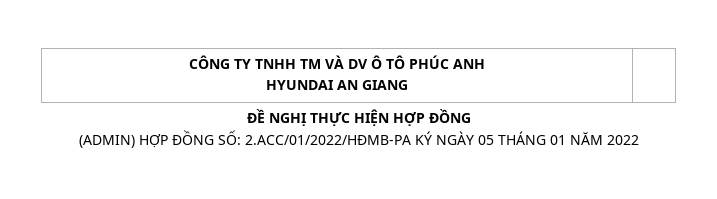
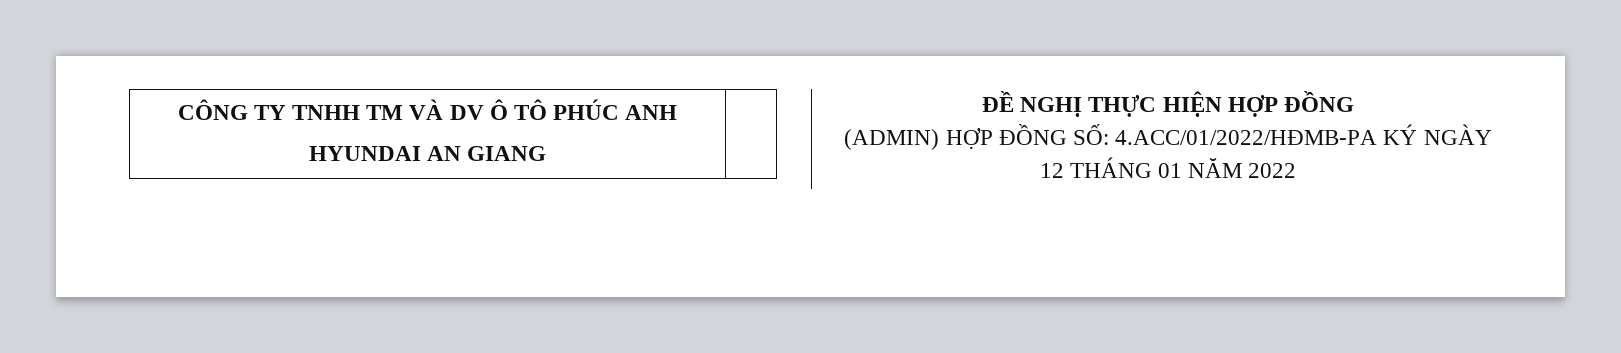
- (ADMIN) HỢP ĐỒNG SỐ: 2.ACC/01/2022/HĐMB-PA KÝ NGÀY 05 THÁNG 01 NĂM 2022
+ (ADMIN) HỢP ĐỒNG SỐ: 4.ACC/01/2022/HĐMB-PA KÝ NGÀY 12 THÁNG 01 NĂM 2022

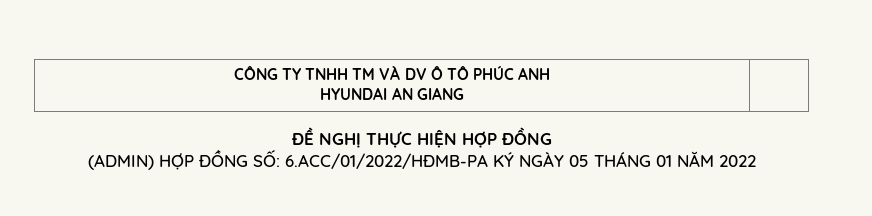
- (ADMIN) HỢP ĐỒNG SỐ: 4.ACC/01/2022/HĐMB-PA KÝ NGÀY 12 THÁNG 01 NĂM 2022
+ (ADMIN) HỢP ĐỒNG SỐ: 6.ACC/01/2022/HĐMB-PA KÝ NGÀY 05 THÁNG 01 NĂM 2022

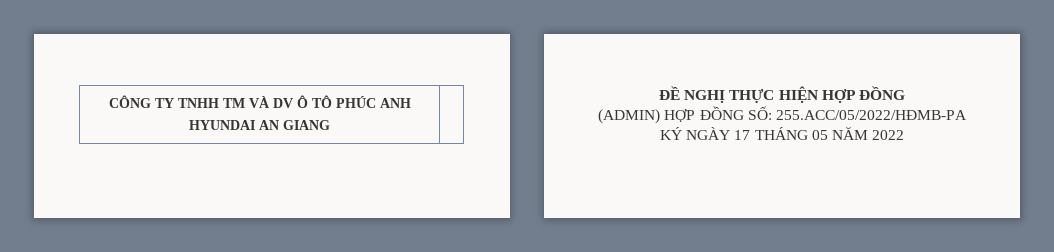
- (ADMIN) HỢP ĐỒNG SỐ: 6.ACC/01/2022/HĐMB-PA KÝ NGÀY 05 THÁNG 01 NĂM 2022
+ (ADMIN) HỢP ĐỒNG SỐ: 255.ACC/05/2022/HĐMB-PA KÝ NGÀY 17 THÁNG 05 NĂM 2022

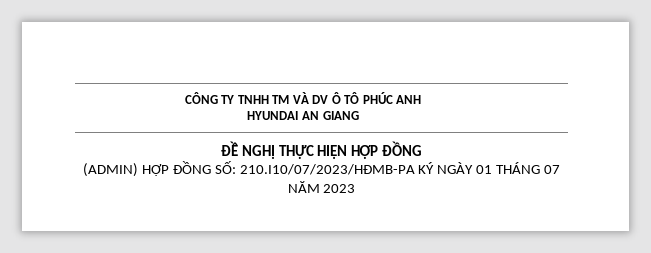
- (ADMIN) HỢP ĐỒNG SỐ: 255.ACC/05/2022/HĐMB-PA KÝ NGÀY 17 THÁNG 05 NĂM 2022
+ (ADMIN) HỢP ĐỒNG SỐ: 210.I10/07/2023/HĐMB-PA KÝ NGÀY 01 THÁNG 07 NĂM 2023

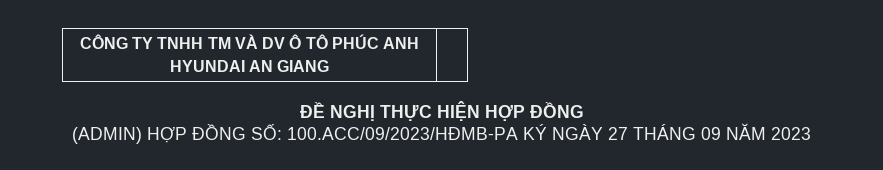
- (ADMIN) HỢP ĐỒNG SỐ: 210.I10/07/2023/HĐMB-PA KÝ NGÀY 01 THÁNG 07 NĂM 2023
+ (ADMIN) HỢP ĐỒNG SỐ: 100.ACC/09/2023/HĐMB-PA KÝ NGÀY 27 THÁNG 09 NĂM 2023

